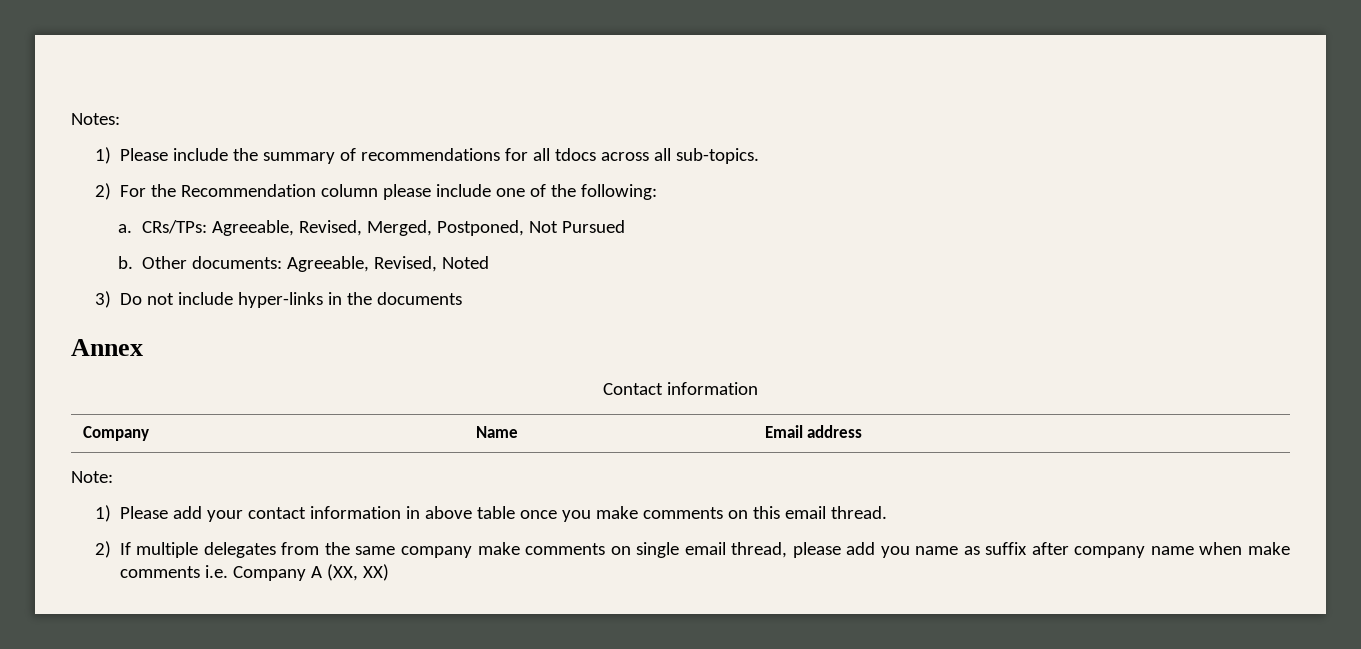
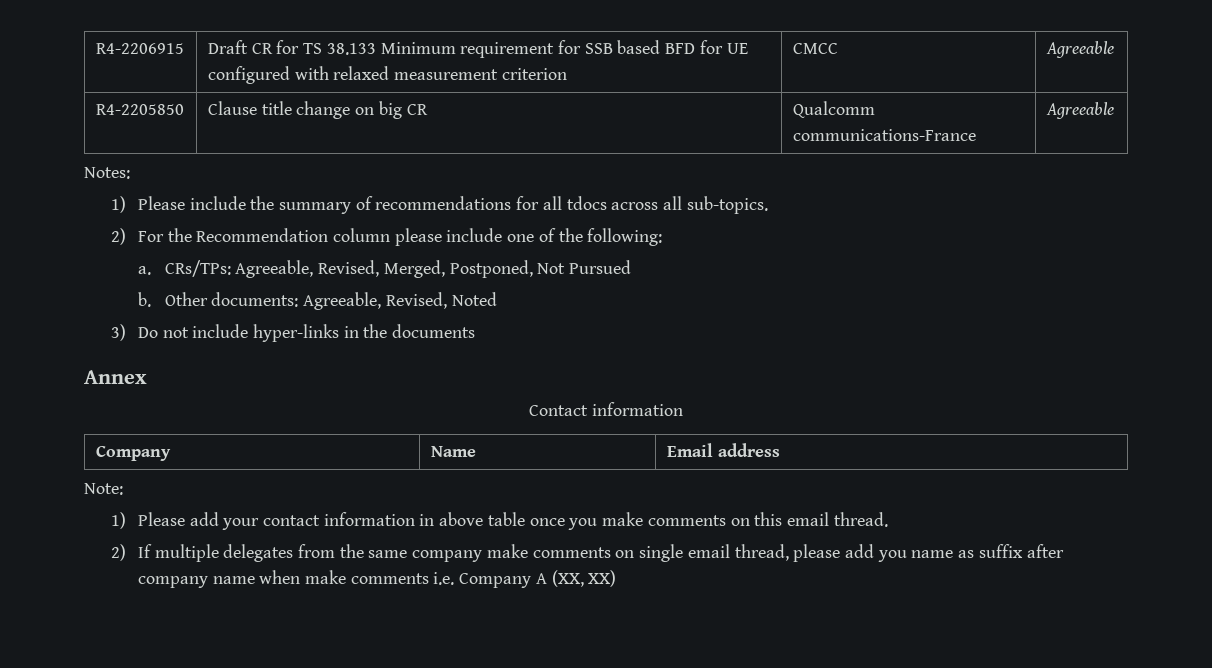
+ R4-2206915 | Draft CR for TS 38.133 Minimum requirement for SSB based BFD for UE configured with relaxed measurement criterion | CMCC | Agreeable
+ R4-2205850 | Clause title change on big CR | Qualcomm communications-France | Agreeable

